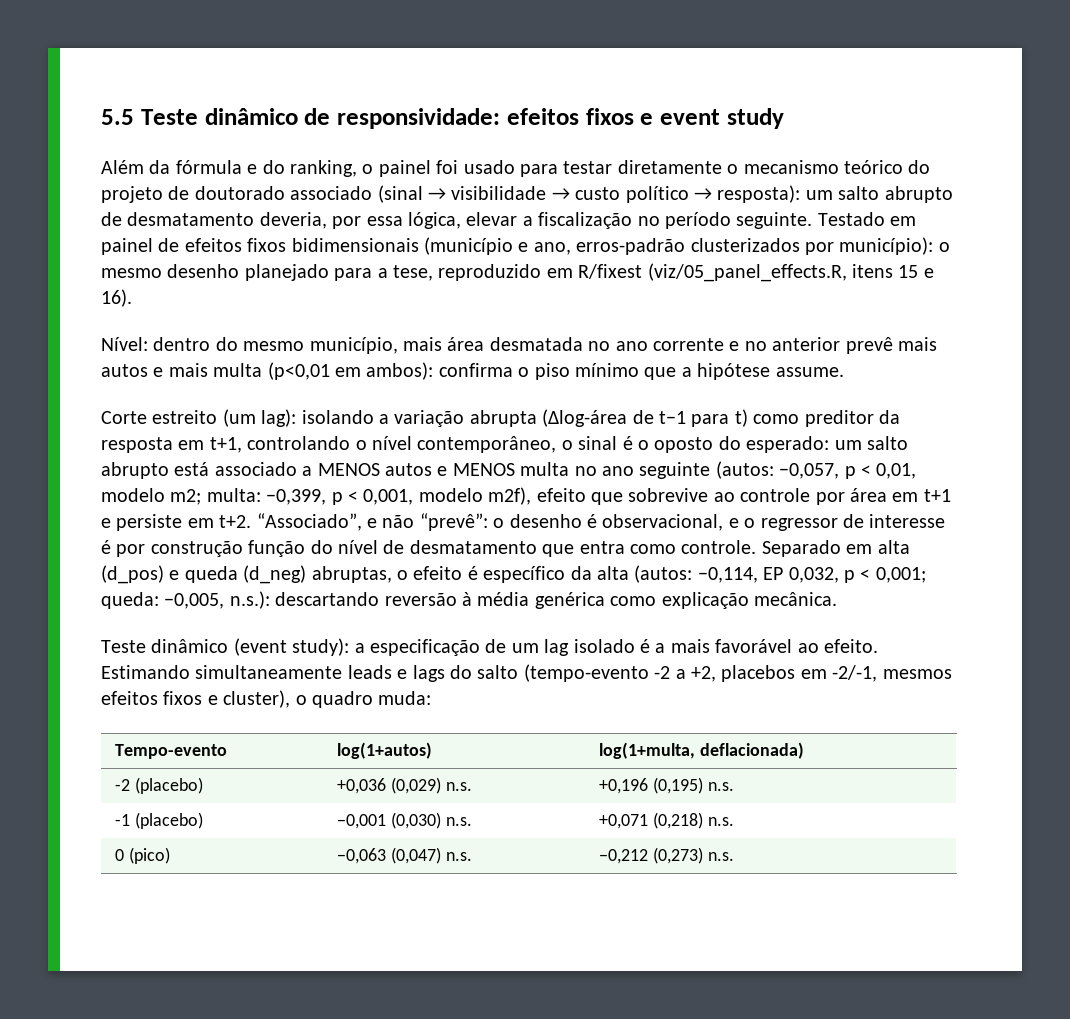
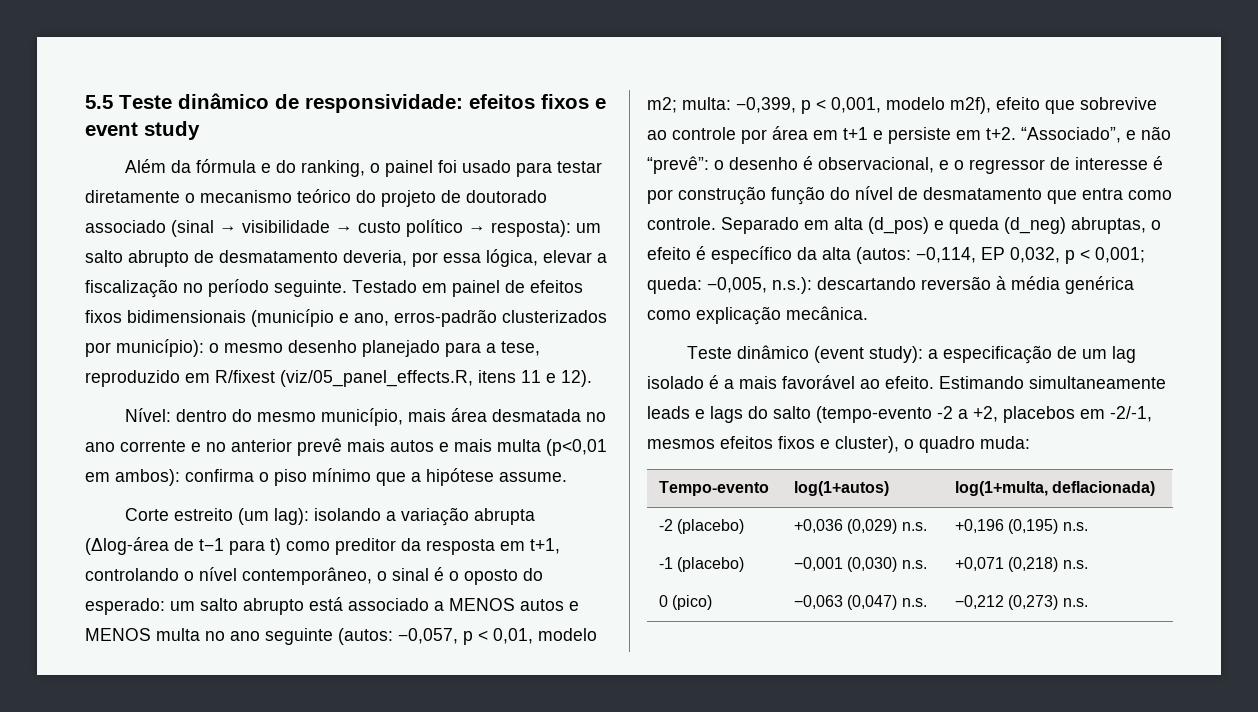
- Testado em painel de efeitos fixos bidimensionais (município e ano, erros-padrão clusterizados por município): o mesmo desenho planejado para a tese, reproduzido em R/fixest (viz/05_panel_effects.R, itens 15 e 16).
+ Testado em painel de efeitos fixos bidimensionais (município e ano, erros-padrão clusterizados por município): o mesmo desenho planejado para a tese, reproduzido em R/fixest (viz/05_panel_effects.R, itens 11 e 12).

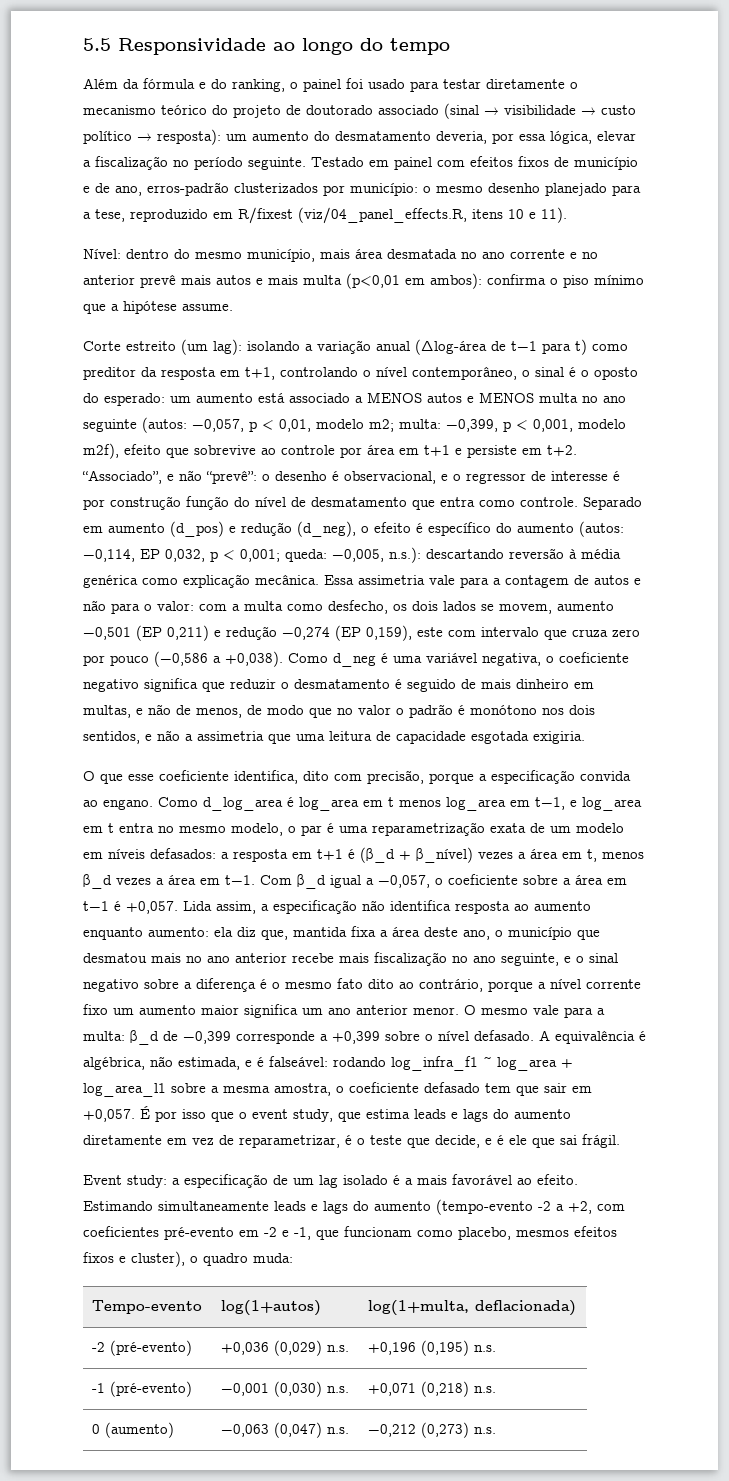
- 5.5 Teste dinâmico de responsividade: efeitos fixos e event study
+ 5.5 Responsividade ao longo do tempo
- Além da fórmula e do ranking, o painel foi usado para testar diretamente o mecanismo teórico do projeto de doutorado associado (sinal → visibilidade → custo político → resposta): um salto abrupto de desmatamento deveria, por essa lógica, elevar a fiscalização no período seguinte.
+ Além da fórmula e do ranking, o painel foi usado para testar diretamente o mecanismo teórico do projeto de doutorado associado (sinal → visibilidade → custo político → resposta): um aumento do desmatamento deveria, por essa lógica, elevar a fiscalização no período seguinte.
- Testado em painel de efeitos fixos bidimensionais (município e ano, erros-padrão clusterizados por município): o mesmo desenho planejado para a tese, reproduzido em R/fixest (viz/05_panel_effects.R, itens 11 e 12).
+ Testado em painel com efeitos fixos de município e de ano, erros-padrão clusterizados por município: o mesmo desenho planejado para a tese, reproduzido em R/fixest (viz/04_panel_effects.R, itens 10 e 11).
- isolando a variação abrupta (Δlog-área de t−1 para t) como preditor da resposta em t+1, controlando o nível contemporâneo, o sinal é o oposto do esperado:
+ isolando a variação anual (Δlog-área de t−1 para t) como preditor da resposta em t+1, controlando o nível contemporâneo, o sinal é o oposto do esperado:
- um salto abrupto está associado a MENOS autos e MENOS multa no ano seguinte (autos:
+ um aumento está associado a MENOS autos e MENOS multa no ano seguinte (autos:
- Separado em alta (d_pos) e queda (d_neg) abruptas, o efeito é específico da alta (autos: −0,114, EP 0,032, p < 0,001; queda: −0,005, n.s.): descartando reversão à média genérica como explicação mecânica.
- Teste dinâmico (event study): a especificação de um lag isolado é a mais favorável ao efeito.
+ Separado em aumento (d_pos) e redução (d_neg), o efeito é específico do aumento (autos: −0,114, EP 0,032, p < 0,001; queda: −0,005, n.s.): descartando reversão à média genérica como explicação mecânica. Essa assimetria vale para a contagem de autos e não para o valor: com a multa como desfecho, os dois lados se movem, aumento −0,501 (EP 0,211) e redução −0,274 (EP 0,159), este com intervalo que cruza zero por pouco (−0,586 a +0,038). Como d_neg é uma variável negativa, o coeficiente negativo significa que reduzir o desmatamento é seguido de mais dinheiro em multas, e não de menos, de modo que no valor o padrão é monótono nos dois sentidos, e não a assimetria que uma leitura de capacidade esgotada exigiria.
+ O que esse coeficiente identifica, dito com precisão, porque a especificação convida ao engano. Como d_log_area é log_area em t menos log_area em t−1, e log_area em t entra no mesmo modelo, o par é uma reparametrização exata de um modelo em níveis defasados: a resposta em t+1 é (β_d + β_nível) vezes a área em t, menos β_d vezes a área em t−1. Com β_d igual a −0,057, o coeficiente sobre a área em t−1 é +0,057. Lida assim, a especificação não identifica resposta ao aumento enquanto aumento: ela diz que, mantida fixa a área deste ano, o município que desmatou mais no ano anterior recebe mais fiscalização no ano seguinte, e o sinal negativo sobre a diferença é o mesmo fato dito ao contrário, porque a nível corrente fixo um aumento maior significa um ano anterior menor. O mesmo vale para a multa: β_d de −0,399 corresponde a +0,399 sobre o nível defasado. A equivalência é algébrica, não estimada, e é falseável: rodando log_infra_f1 ~ log_area + log_area_l1 sobre a mesma amostra, o coeficiente defasado tem que sair em +0,057. É por isso que o event study, que estima leads e lags do aumento diretamente em vez de reparametrizar, é o teste que decide, e é ele que sai frágil.
+ Event study: a especificação de um lag isolado é a mais favorável ao efeito.
- Estimando simultaneamente leads e lags do salto (tempo-evento -2 a +2, placebos em -2/-1, mesmos efeitos fixos e cluster), o quadro muda:
+ Estimando simultaneamente leads e lags do aumento (tempo-evento -2 a +2, com coeficientes pré-evento em -2 e -1, que funcionam como placebo, mesmos efeitos fixos e cluster), o quadro muda:
- -2 (placebo) | +0,036 (0,029) n.s. | +0,196 (0,195) n.s.
+ -2 (pré-evento) | +0,036 (0,029) n.s. | +0,196 (0,195) n.s.
- -1 (placebo) | −0,001 (0,030) n.s. | +0,071 (0,218) n.s.
+ -1 (pré-evento) | −0,001 (0,030) n.s. | +0,071 (0,218) n.s.
- 0 (pico) | −0,063 (0,047) n.s. | −0,212 (0,273) n.s.
+ 0 (aumento) | −0,063 (0,047) n.s. | −0,212 (0,273) n.s.

